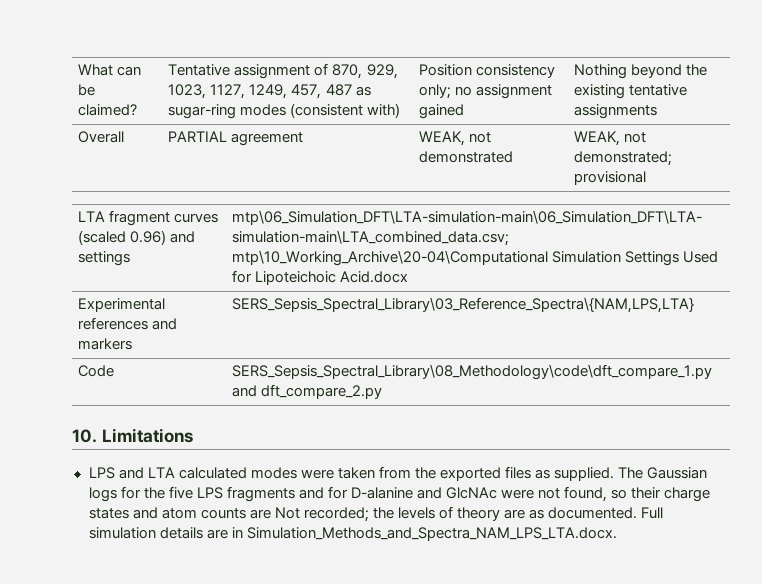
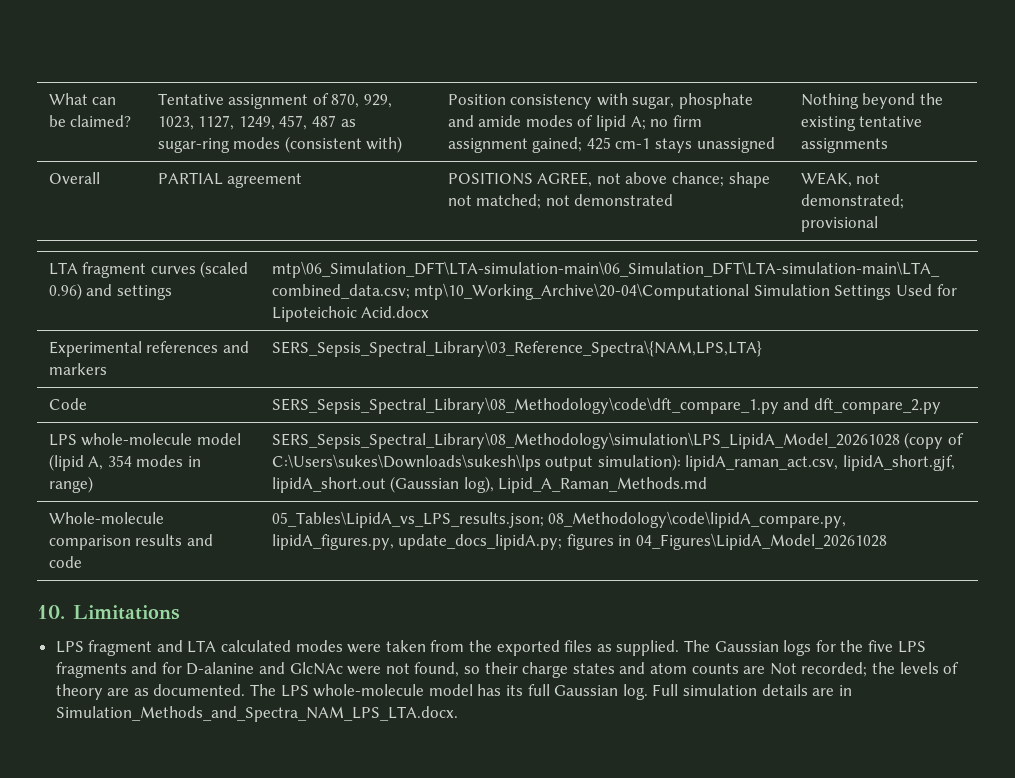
- Position consistency only; no assignment gained
+ Position consistency with sugar, phosphate and amide modes of lipid A; no firm assignment gained; 425 cm-1 stays unassigned
- Overall | PARTIAL agreement | WEAK, not demonstrated | WEAK, not demonstrated; provisional
+ Overall | PARTIAL agreement | POSITIONS AGREE, not above chance; shape not matched; not demonstrated | WEAK, not demonstrated; provisional
+ LPS whole-molecule model (lipid A, 354 modes in range) | SERS_Sepsis_Spectral_Library\08_Methodology\simulation\LPS_LipidA_Model_20261028 (copy of C:\Users\sukes\Downloads\sukesh\lps output simulation): lipidA_raman_act.csv, lipidA_short.gjf, lipidA_short.out (Gaussian log), Lipid_A_Raman_Methods.md
+ Whole-molecule comparison results and code | 05_Tables\LipidA_vs_LPS_results.json; 08_Methodology\code\lipidA_compare.py, lipidA_figures.py, update_docs_lipidA.py; figures in 04_Figures\LipidA_Model_20261028
- LPS and LTA calculated modes were taken from the exported files as supplied.
+ LPS fragment and LTA calculated modes were taken from the exported files as supplied.
+ The LPS whole-molecule model has its full Gaussian log.

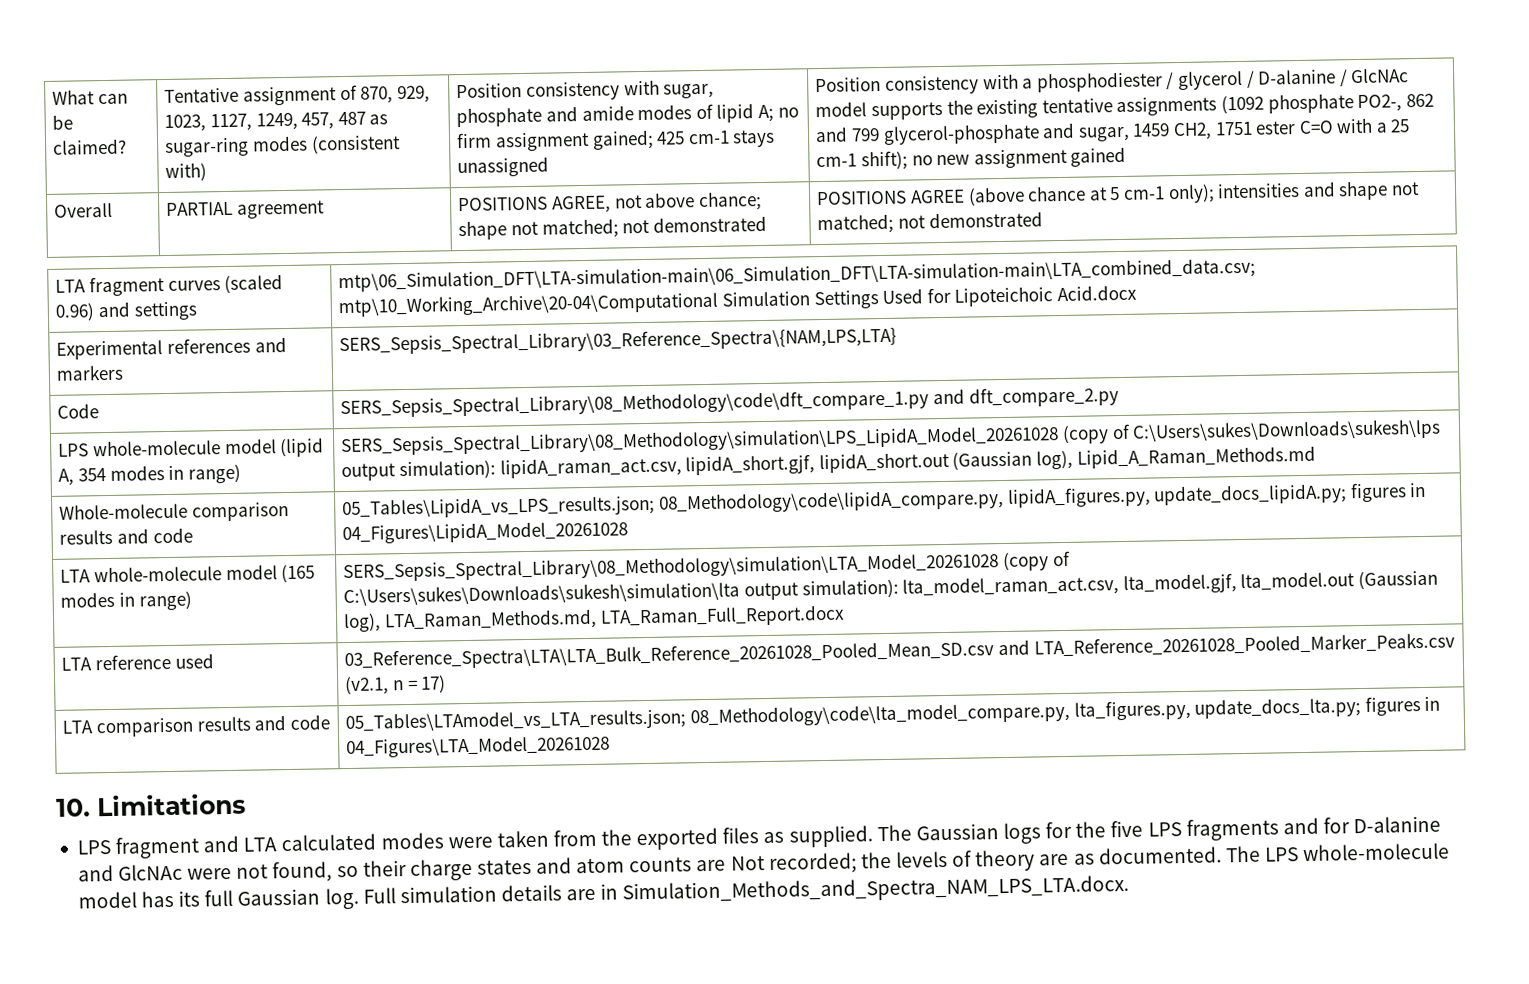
- Nothing beyond the existing tentative assignments
+ Position consistency with a phosphodiester / glycerol / D-alanine / GlcNAc model supports the existing tentative assignments (1092 phosphate PO2-, 862 and 799 glycerol-phosphate and sugar, 1459 CH2, 1751 ester C=O with a 25 cm-1 shift); no new assignment gained
- Overall | PARTIAL agreement | POSITIONS AGREE, not above chance; shape not matched; not demonstrated | WEAK, not demonstrated; provisional
+ Overall | PARTIAL agreement | POSITIONS AGREE, not above chance; shape not matched; not demonstrated | POSITIONS AGREE (above chance at 5 cm-1 only); intensities and shape not matched; not demonstrated
+ LTA whole-molecule model (165 modes in range) | SERS_Sepsis_Spectral_Library\08_Methodology\simulation\LTA_Model_20261028 (copy of C:\Users\sukes\Downloads\sukesh\simulation\lta output simulation): lta_model_raman_act.csv, lta_model.gjf, lta_model.out (Gaussian log), LTA_Raman_Methods.md, LTA_Raman_Full_Report.docx
+ LTA reference used | 03_Reference_Spectra\LTA\LTA_Bulk_Reference_20261028_Pooled_Mean_SD.csv and LTA_Reference_20261028_Pooled_Marker_Peaks.csv (v2.1, n = 17)
+ LTA comparison results and code | 05_Tables\LTAmodel_vs_LTA_results.json; 08_Methodology\code\lta_model_compare.py, lta_figures.py, update_docs_lta.py; figures in 04_Figures\LTA_Model_20261028

